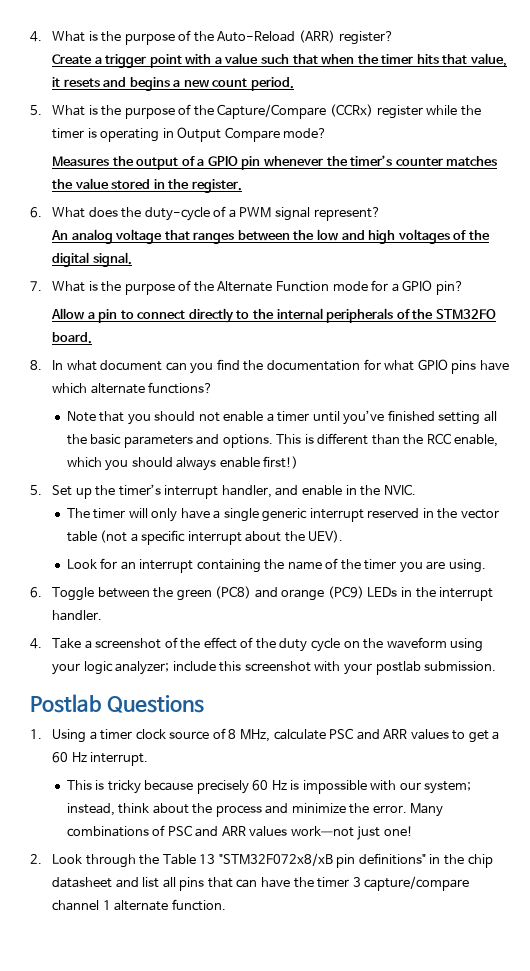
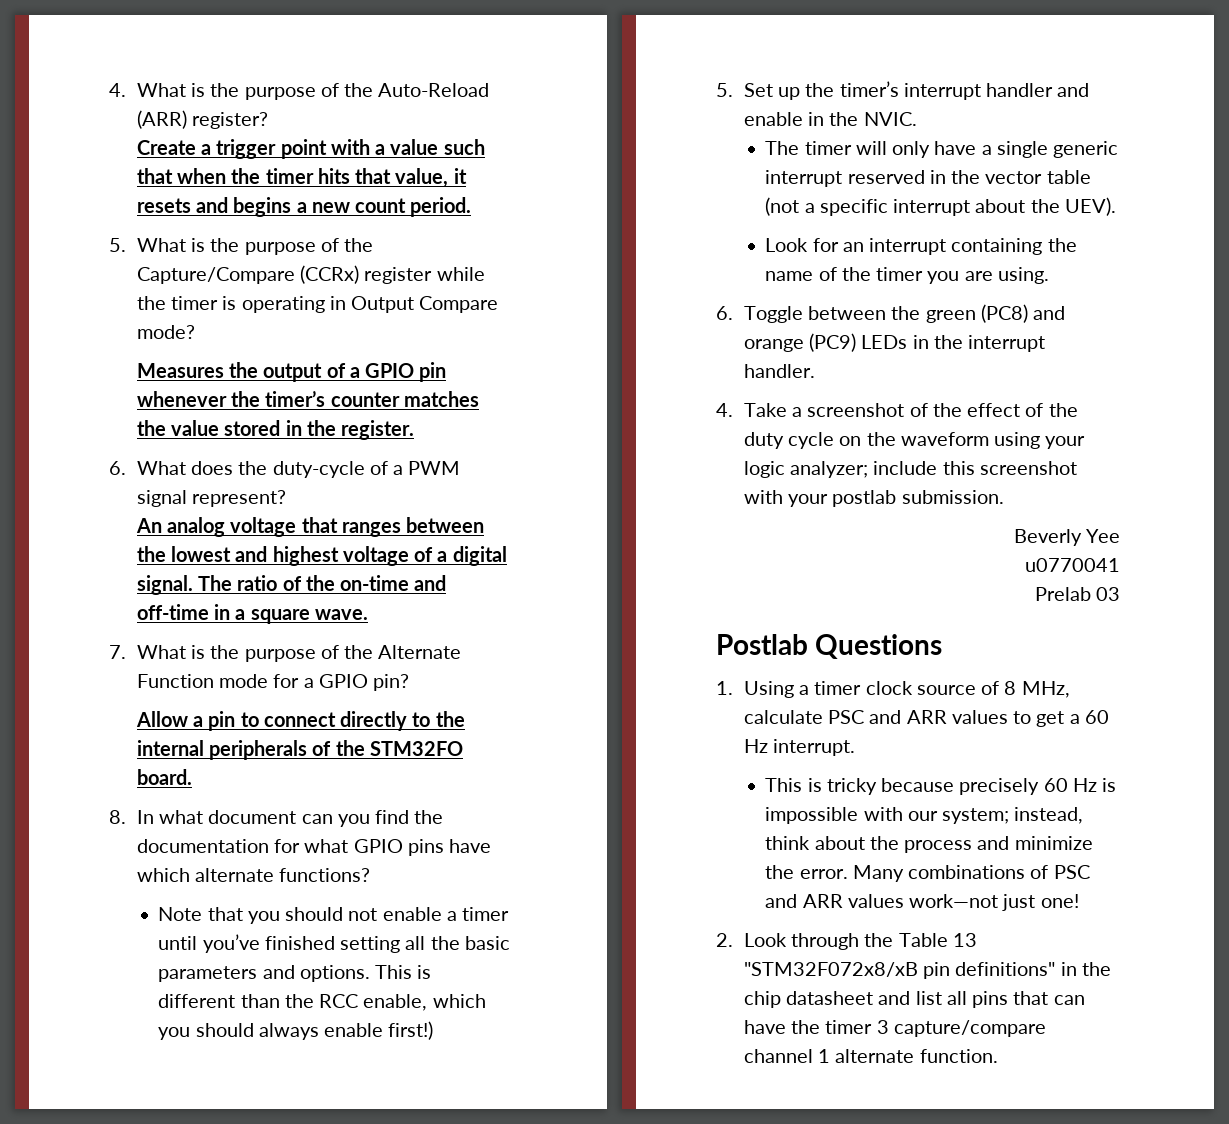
- An analog voltage that ranges between the low and high voltages of the digital signal.
+ An analog voltage that ranges between the lowest and highest voltage of a digital signal. The ratio of the on-time and off-time in a square wave.
- 5. Set up the timer’s interrupt handler, and enable in the NVIC.
+ 5. Set up the timer’s interrupt handler and enable in the NVIC.
+ Beverly Yee
+ u0770041
+ Prelab 03

